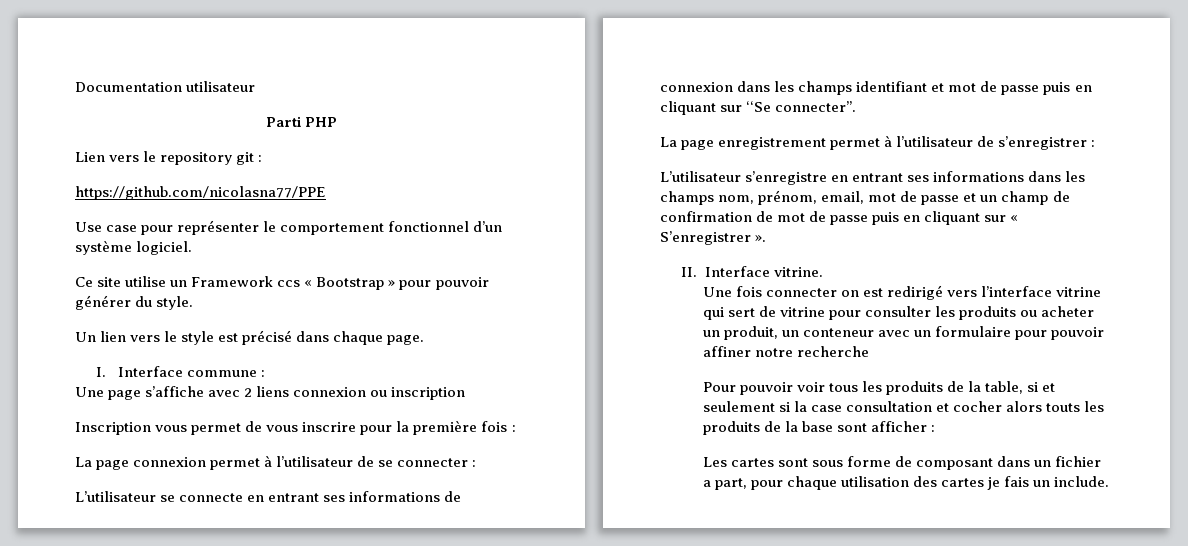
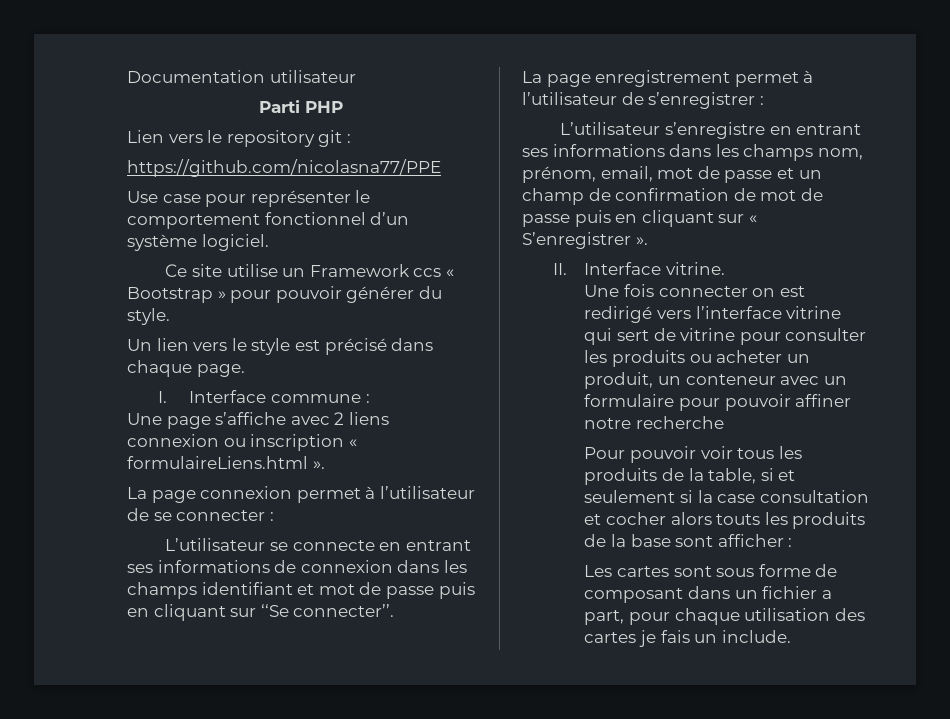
- Une page s’affiche avec 2 liens connexion ou inscription
- Inscription vous permet de vous inscrire pour la première fois :
+ Une page s’affiche avec 2 liens connexion ou inscription « formulaireLiens.html ».

